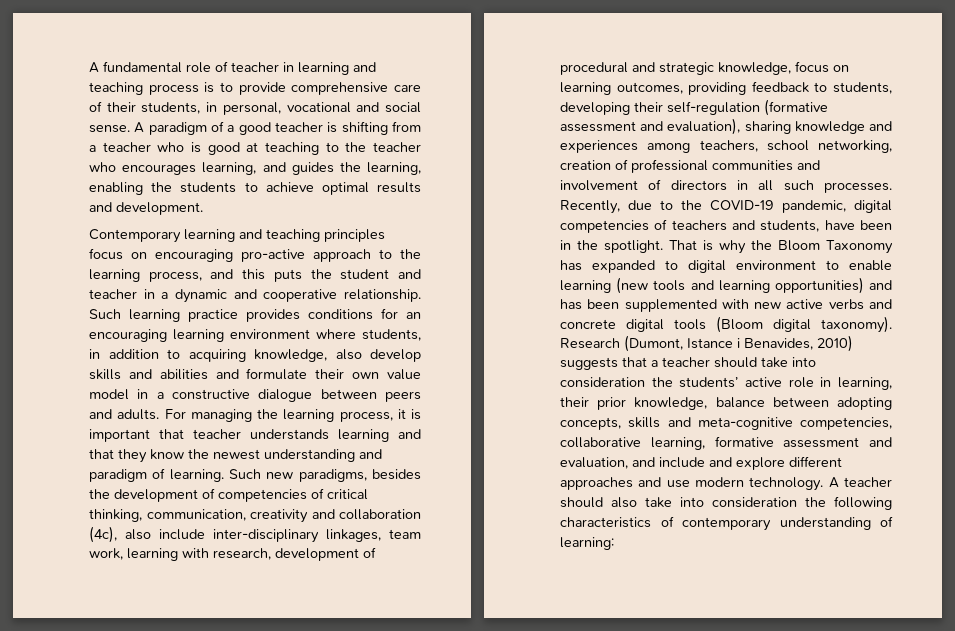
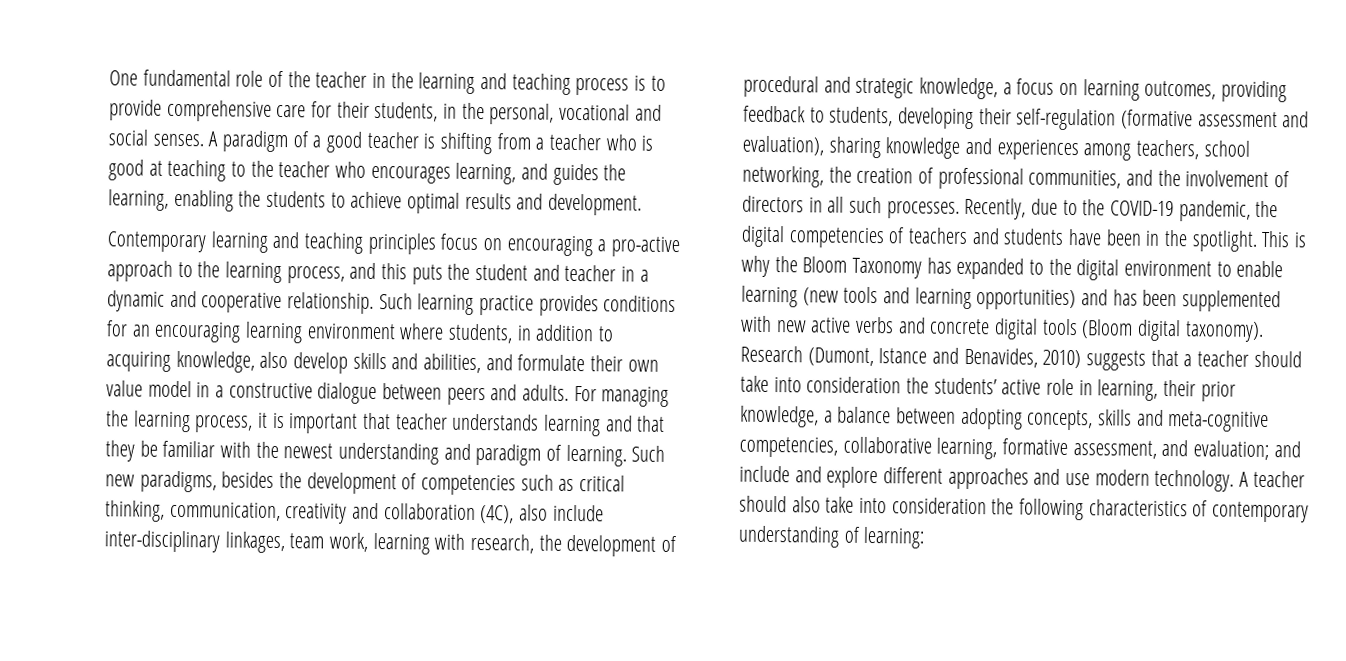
- A fundamental role of teacher in learning and teaching process is to provide comprehensive care of their students, in personal, vocational and social sense.
+ One fundamental role of the teacher in the learning and teaching process is to provide comprehensive care for their students, in the personal, vocational and social senses.
- Contemporary learning and teaching principles focus on encouraging pro-active approach to the learning process, and this puts the student and teacher in a dynamic and cooperative relationship.
+ Contemporary learning and teaching principles focus on encouraging a pro-active approach to the learning process, and this puts the student and teacher in a dynamic and cooperative relationship.
- Such learning practice provides conditions for an encouraging learning environment where students, in addition to acquiring knowledge, also develop skills and abilities and formulate their own value model in a constructive dialogue between peers and adults.
+ Such learning practice provides conditions for an encouraging learning environment where students, in addition to acquiring knowledge, also develop skills and abilities, and formulate their own value model in a constructive dialogue between peers and adults.
- For managing the learning process, it is important that teacher understands learning and that they know the newest understanding and paradigm of learning.
+ For managing the learning process, it is important that teacher understands learning and that they be familiar with the newest understanding and paradigm of learning.
- Such new paradigms, besides the development of competencies of critical thinking, communication, creativity and collaboration (4c), also include inter-disciplinary linkages, team work, learning with research, development of procedural and strategic knowledge, focus on learning outcomes, providing feedback to students, developing their self-regulation (formative assessment and evaluation), sharing knowledge and experiences among teachers, school networking, creation of professional communities and involvement of directors in all such processes.
+ Such new paradigms, besides the development of competencies such as critical thinking, communication, creativity and collaboration (4C), also include inter-disciplinary linkages, team work, learning with research, the development of procedural and strategic knowledge, a focus on learning outcomes, providing feedback to students, developing their self-regulation (formative assessment and evaluation), sharing knowledge and experiences among teachers, school networking, the creation of professional communities, and the involvement of directors in all such processes.
- Recently, due to the COVID-19 pandemic, digital competencies of teachers and students, have been in the spotlight.
+ Recently, due to the COVID-19 pandemic, the digital competencies of teachers and students have been in the spotlight.
- That is why the Bloom Taxonomy has expanded to digital environment to enable learning (new tools and learning opportunities) and has been supplemented with new active verbs and concrete digital tools (Bloom digital taxonomy).
+ This is why the Bloom Taxonomy has expanded to the digital environment to enable learning (new tools and learning opportunities) and has been supplemented with new active verbs and concrete digital tools (Bloom digital taxonomy).
- Research (Dumont, Istance i Benavides, 2010) suggests that a teacher should take into consideration the students’ active role in learning, their prior knowledge, balance between adopting concepts, skills and meta-cognitive competencies, collaborative learning, formative assessment and evaluation, and include and explore different approaches and use modern technology.
+ Research (Dumont, Istance and Benavides, 2010) suggests that a teacher should take into consideration the students’ active role in learning, their prior knowledge, a balance between adopting concepts, skills and meta-cognitive competencies, collaborative learning, formative assessment, and evaluation; and include and explore different approaches and use modern technology.

